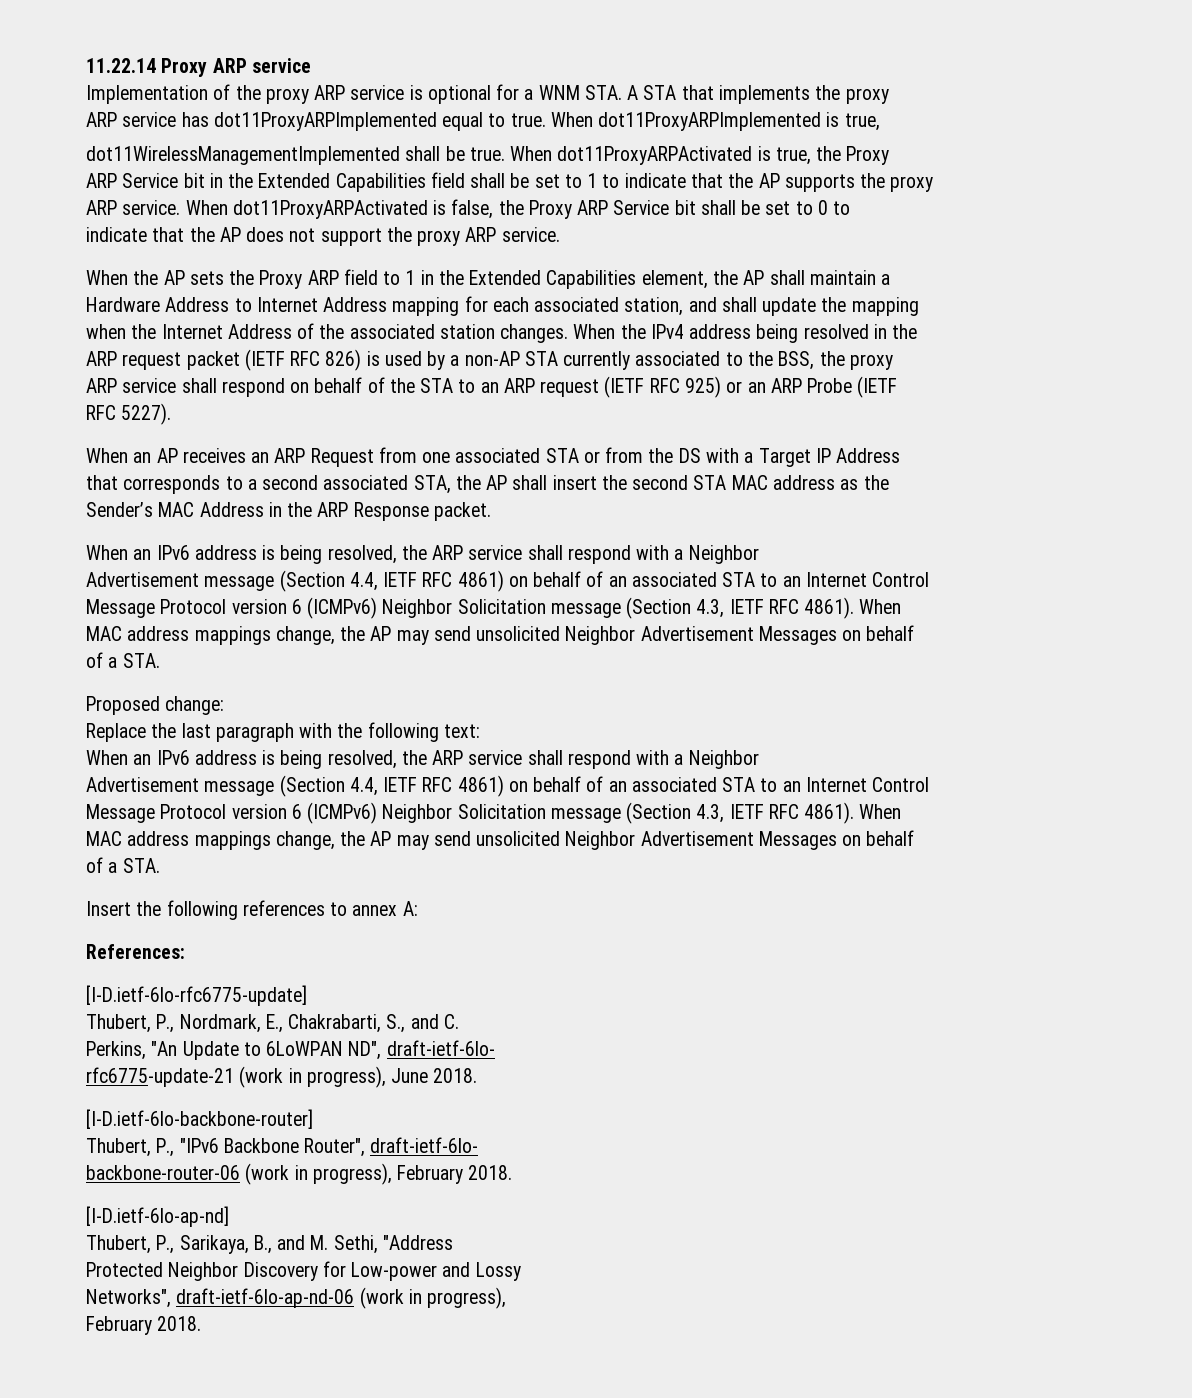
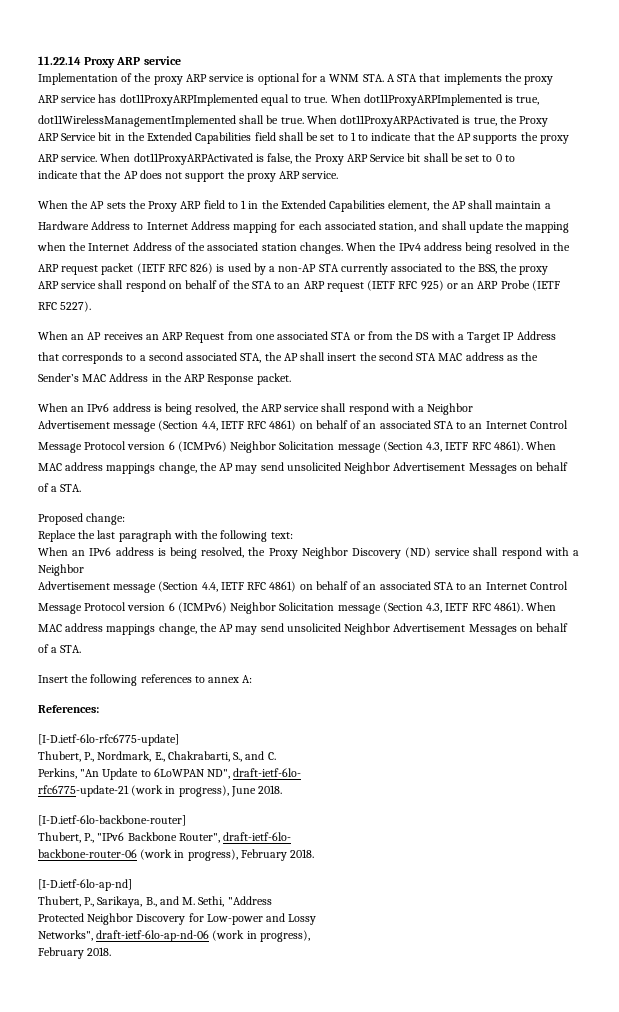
  Replace the last paragraph with the following text:
- When an IPv6 address is being resolved, the ARP service shall respond with a Neighbor
+ When an IPv6 address is being resolved, the Proxy Neighbor Discovery (ND) service shall respond with a Neighbor

